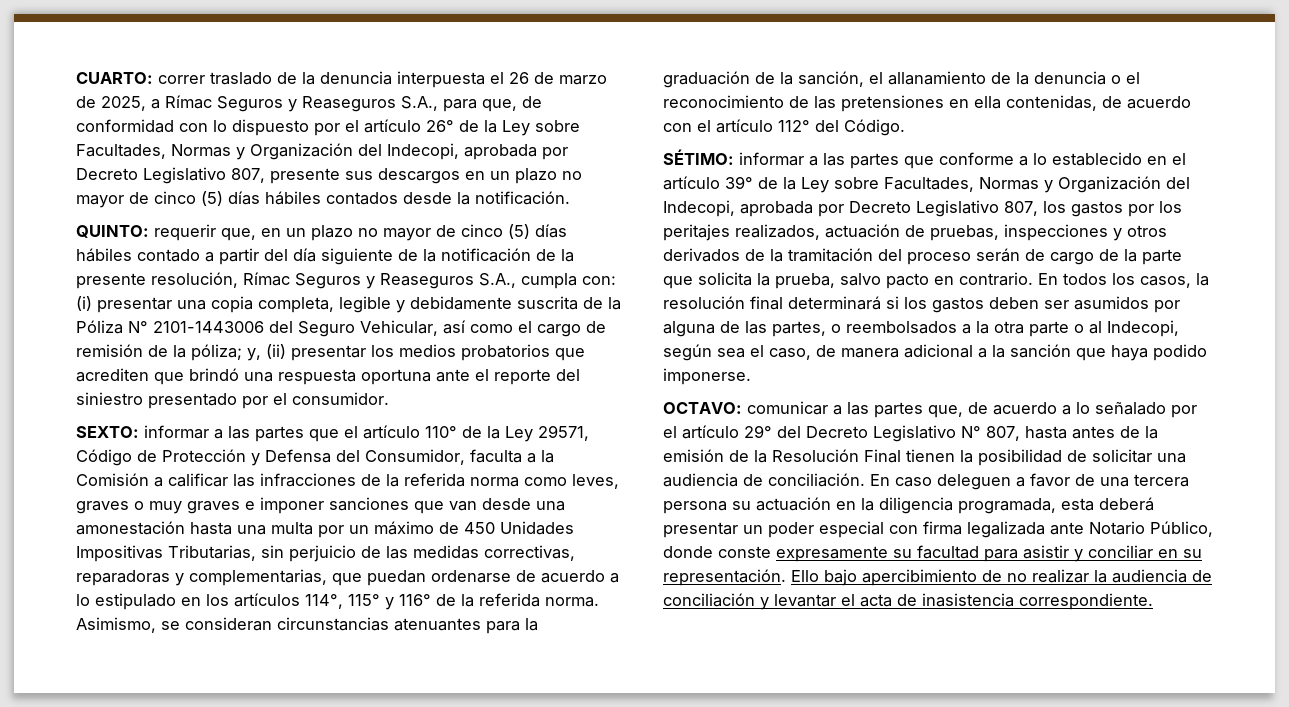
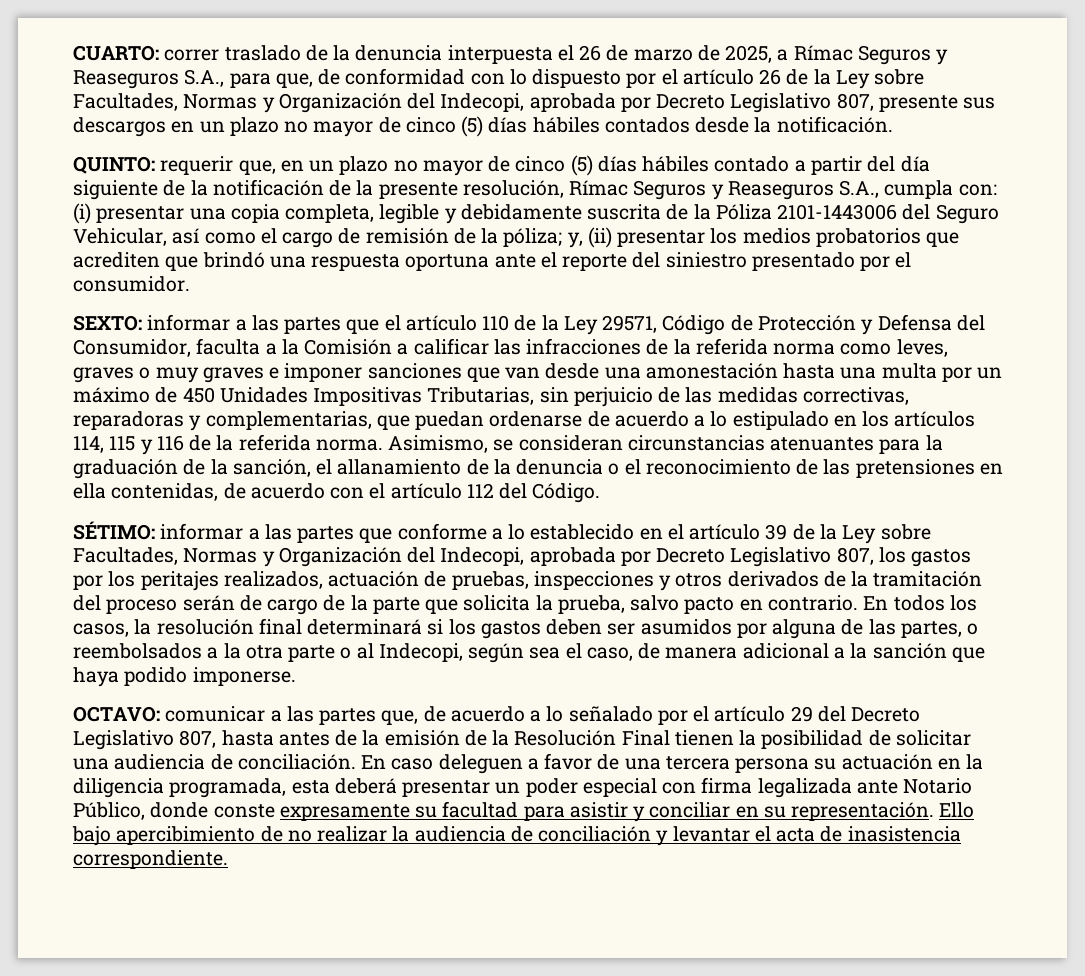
- correr traslado de la denuncia interpuesta el 26 de marzo de 2025, a Rímac Seguros y Reaseguros S.A., para que, de conformidad con lo dispuesto por el artículo 26° de la Ley sobre Facultades, Normas y Organización del Indecopi, aprobada por Decreto Legislativo 807, presente sus descargos en un plazo no mayor de cinco (5) días hábiles contados desde la notificación.
+ correr traslado de la denuncia interpuesta el 26 de marzo de 2025, a Rímac Seguros y Reaseguros S.A., para que, de conformidad con lo dispuesto por el artículo 26 de la Ley sobre Facultades, Normas y Organización del Indecopi, aprobada por Decreto Legislativo 807, presente sus descargos en un plazo no mayor de cinco (5) días hábiles contados desde la notificación.
- (i) presentar una copia completa, legible y debidamente suscrita de la Póliza N° 2101-1443006 del Seguro Vehicular, así como el cargo de remisión de la póliza;
+ (i) presentar una copia completa, legible y debidamente suscrita de la Póliza 2101-1443006 del Seguro Vehicular, así como el cargo de remisión de la póliza;
- informar a las partes que el artículo 110° de la Ley 29571, Código de Protección y Defensa del Consumidor, faculta a la Comisión a calificar las infracciones de la referida norma como leves, graves o muy graves e imponer sanciones que van desde una amonestación hasta una multa por un máximo de 450 Unidades Impositivas Tributarias, sin perjuicio de las medidas correctivas, reparadoras y complementarias, que puedan ordenarse de acuerdo a lo estipulado en los artículos 114°, 115° y 116° de la referida norma.
+ informar a las partes que el artículo 110 de la Ley 29571, Código de Protección y Defensa del Consumidor, faculta a la Comisión a calificar las infracciones de la referida norma como leves, graves o muy graves e imponer sanciones que van desde una amonestación hasta una multa por un máximo de 450 Unidades Impositivas Tributarias, sin perjuicio de las medidas correctivas, reparadoras y complementarias, que puedan ordenarse de acuerdo a lo estipulado en los artículos 114, 115 y 116 de la referida norma.
- Asimismo, se consideran circunstancias atenuantes para la graduación de la sanción, el allanamiento de la denuncia o el reconocimiento de las pretensiones en ella contenidas, de acuerdo con el artículo 112° del Código.
+ Asimismo, se consideran circunstancias atenuantes para la graduación de la sanción, el allanamiento de la denuncia o el reconocimiento de las pretensiones en ella contenidas, de acuerdo con el artículo 112 del Código.
- SÉTIMO: informar a las partes que conforme a lo establecido en el artículo 39° de la Ley sobre Facultades, Normas y Organización del Indecopi, aprobada por Decreto Legislativo 807, los gastos por los peritajes realizados, actuación de pruebas, inspecciones y otros derivados de la tramitación del proceso serán de cargo de la parte que solicita la prueba, salvo pacto en contrario.
+ SÉTIMO: informar a las partes que conforme a lo establecido en el artículo 39 de la Ley sobre Facultades, Normas y Organización del Indecopi, aprobada por Decreto Legislativo 807, los gastos por los peritajes realizados, actuación de pruebas, inspecciones y otros derivados de la tramitación del proceso serán de cargo de la parte que solicita la prueba, salvo pacto en contrario.
- OCTAVO: comunicar a las partes que, de acuerdo a lo señalado por el artículo 29° del Decreto Legislativo N° 807, hasta antes de la emisión de la Resolución Final tienen la posibilidad de solicitar una audiencia de conciliación.
+ OCTAVO: comunicar a las partes que, de acuerdo a lo señalado por el artículo 29 del Decreto Legislativo 807, hasta antes de la emisión de la Resolución Final tienen la posibilidad de solicitar una audiencia de conciliación.

